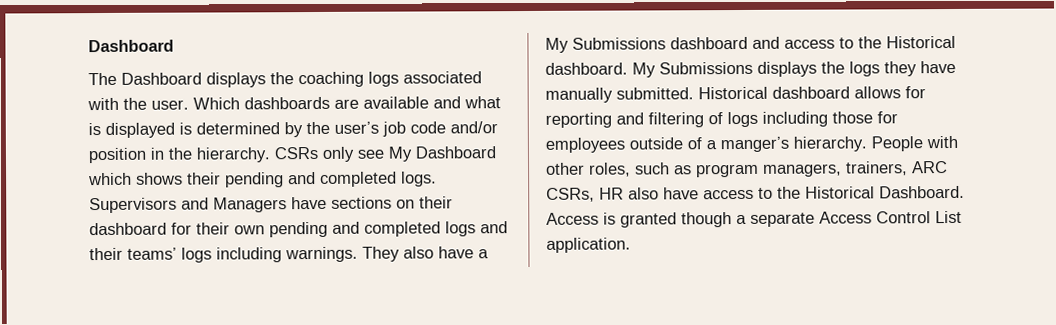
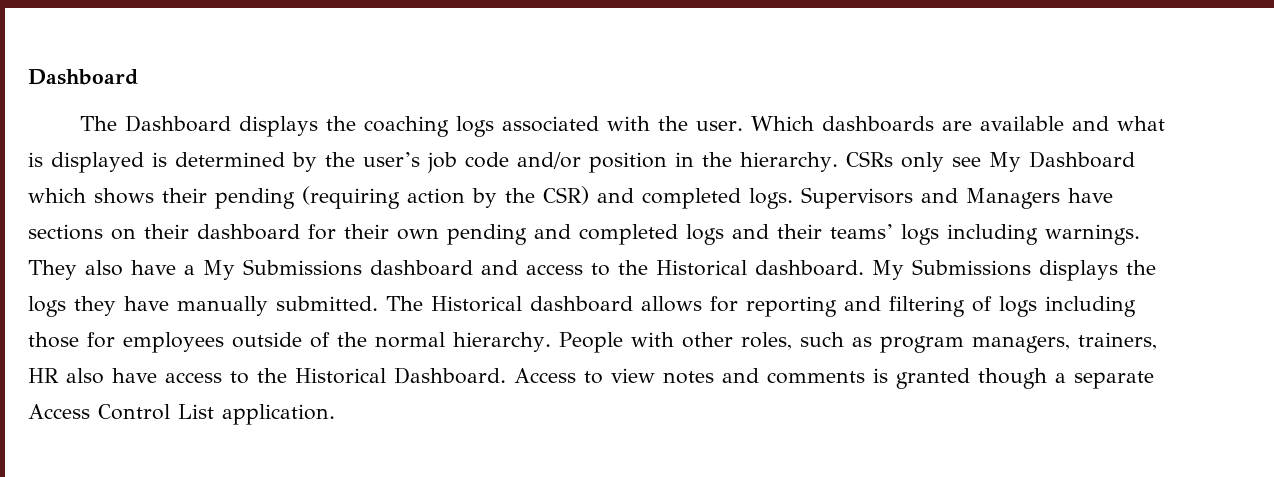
- CSRs only see My Dashboard which shows their pending and completed logs.
+ CSRs only see My Dashboard which shows their pending (requiring action by the CSR) and completed logs.
- Historical dashboard allows for reporting and filtering of logs including those for employees outside of a manger’s hierarchy.
+ The Historical dashboard allows for reporting and filtering of logs including those for employees outside of the normal hierarchy.
- People with other roles, such as program managers, trainers, ARC CSRs, HR also have access to the Historical Dashboard.
+ People with other roles, such as program managers, trainers, HR also have access to the Historical Dashboard.
- Access is granted though a separate Access Control List application.
+ Access to view notes and comments is granted though a separate Access Control List application.

